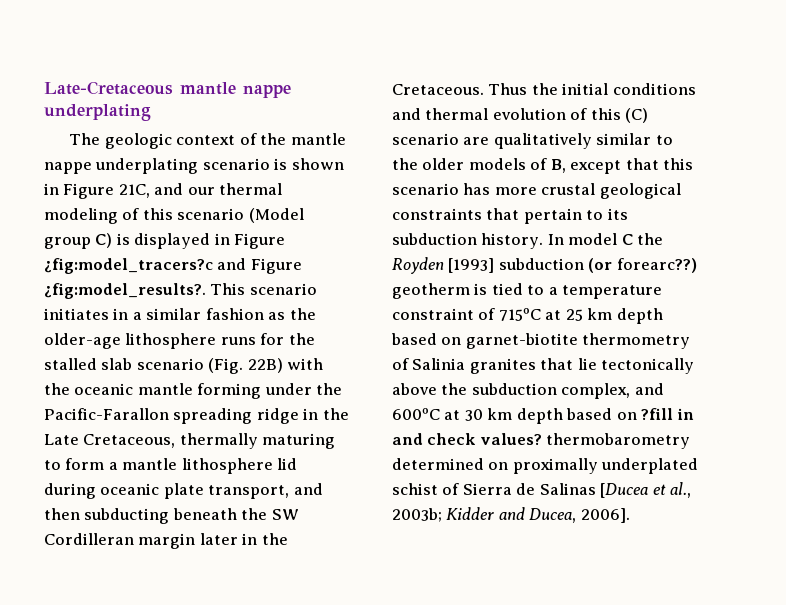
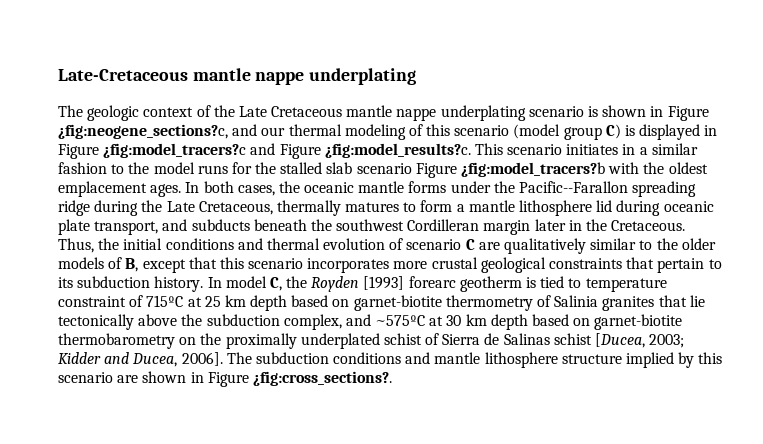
- The geologic context of the mantle nappe underplating scenario is shown in Figure 21C, and our thermal modeling of this scenario (Model group C) is displayed in Figure ¿fig:model_tracers?c and Figure ¿fig:model_results?.
+ The geologic context of the Late Cretaceous mantle nappe underplating scenario is shown in Figure ¿fig:neogene_sections?c, and our thermal modeling of this scenario (model group C) is displayed in Figure ¿fig:model_tracers?c and Figure ¿fig:model_results?c.
- This scenario initiates in a similar fashion as the older-age lithosphere runs for the stalled slab scenario (Fig. 22B) with the oceanic mantle forming under the Pacific-Farallon spreading ridge in the Late Cretaceous, thermally maturing to form a mantle lithosphere lid during oceanic plate transport, and then subducting beneath the SW Cordilleran margin later in the Cretaceous.
+ This scenario initiates in a similar fashion to the model runs for the stalled slab scenario Figure ¿fig:model_tracers?b with the oldest emplacement ages. In both cases, the oceanic mantle forms under the Pacific--Farallon spreading ridge during the Late Cretaceous, thermally matures to form a mantle lithosphere lid during oceanic plate transport, and subducts beneath the southwest Cordilleran margin later in the Cretaceous.
- Thus the initial conditions and thermal evolution of this (C) scenario are qualitatively similar to the older models of B, except that this scenario has more crustal geological constraints that pertain to its subduction history.
+ Thus, the initial conditions and thermal evolution of scenario C are qualitatively similar to the older models of B, except that this scenario incorporates more crustal geological constraints that pertain to its subduction history.
- In model C the Royden [1993] subduction (or forearc??) geotherm is tied to a temperature constraint of 715ºC at 25 km depth based on garnet-biotite thermometry of Salinia granites that lie tectonically above the subduction complex, and 600ºC at 30 km depth based on ?fill in and check values? thermobarometry determined on proximally underplated schist of Sierra de Salinas [Ducea et al., 2003b; Kidder and Ducea, 2006].
+ In model C, the Royden [1993] forearc geotherm is tied to temperature constraint of 715ºC at 25 km depth based on garnet-biotite thermometry of Salinia granites that lie tectonically above the subduction complex, and ~575ºC at 30 km depth based on garnet-biotite thermobarometry on the proximally underplated schist of Sierra de Salinas schist [Ducea, 2003; Kidder and Ducea, 2006]. The subduction conditions and mantle lithosphere structure implied by this scenario are shown in Figure ¿fig:cross_sections?.

